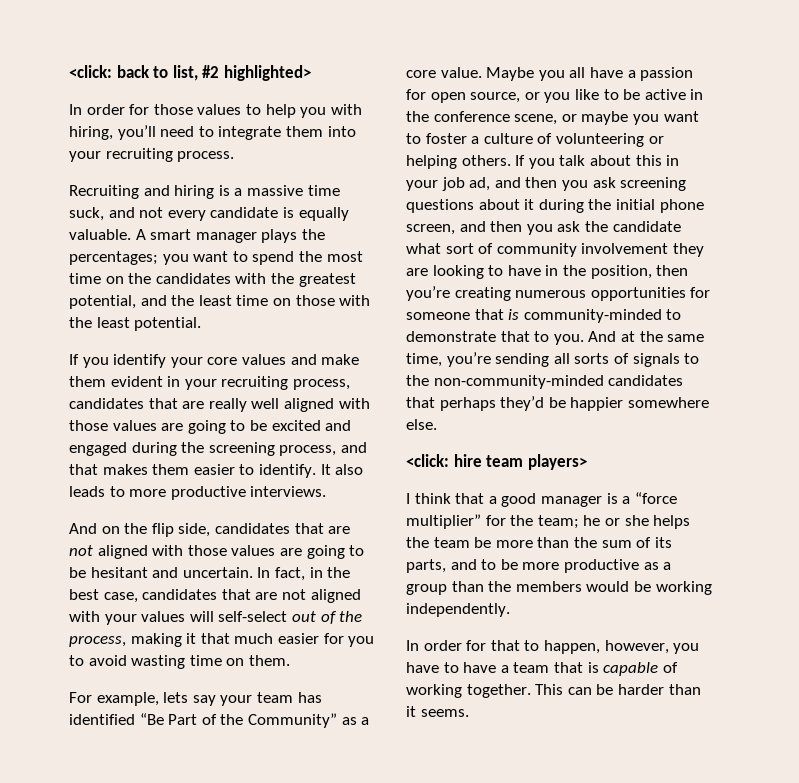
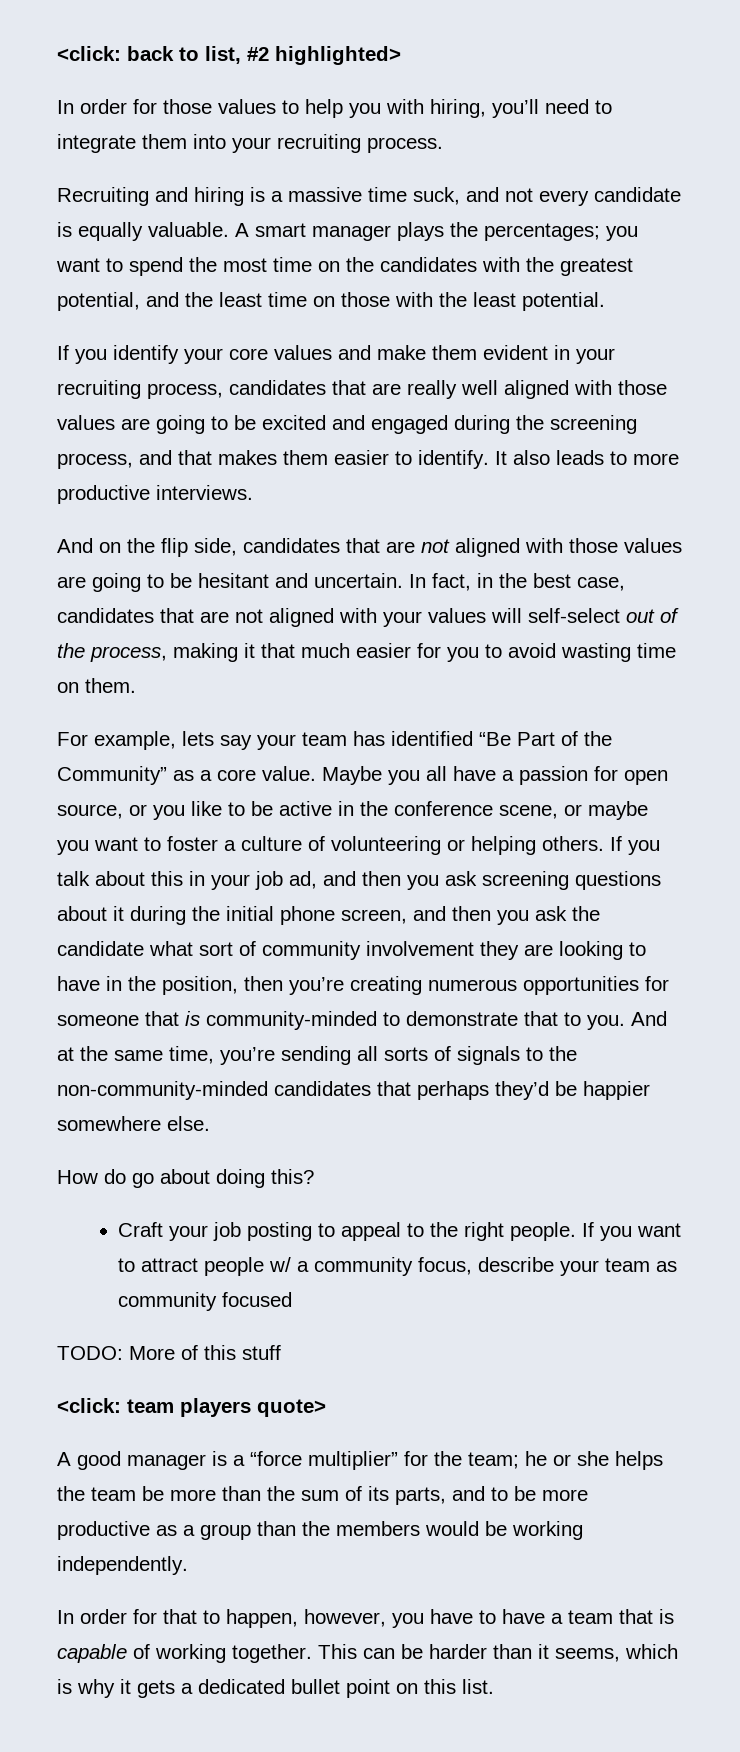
- <click: hire team players>
- I think that a good manager is a “force multiplier” for the team; he or she helps the team be more than the sum of its parts, and to be more productive as a group than the members would be working independently.
+ How do go about doing this?
+ Craft your job posting to appeal to the right people. If you want to attract people w/ a community focus, describe your team as community focused
+ TODO: More of this stuff
+ <click: team players quote>
+ A good manager is a “force multiplier” for the team; he or she helps the team be more than the sum of its parts, and to be more productive as a group than the members would be working independently.
- This can be harder than it seems.
+ This can be harder than it seems, which is why it gets a dedicated bullet point on this list.

